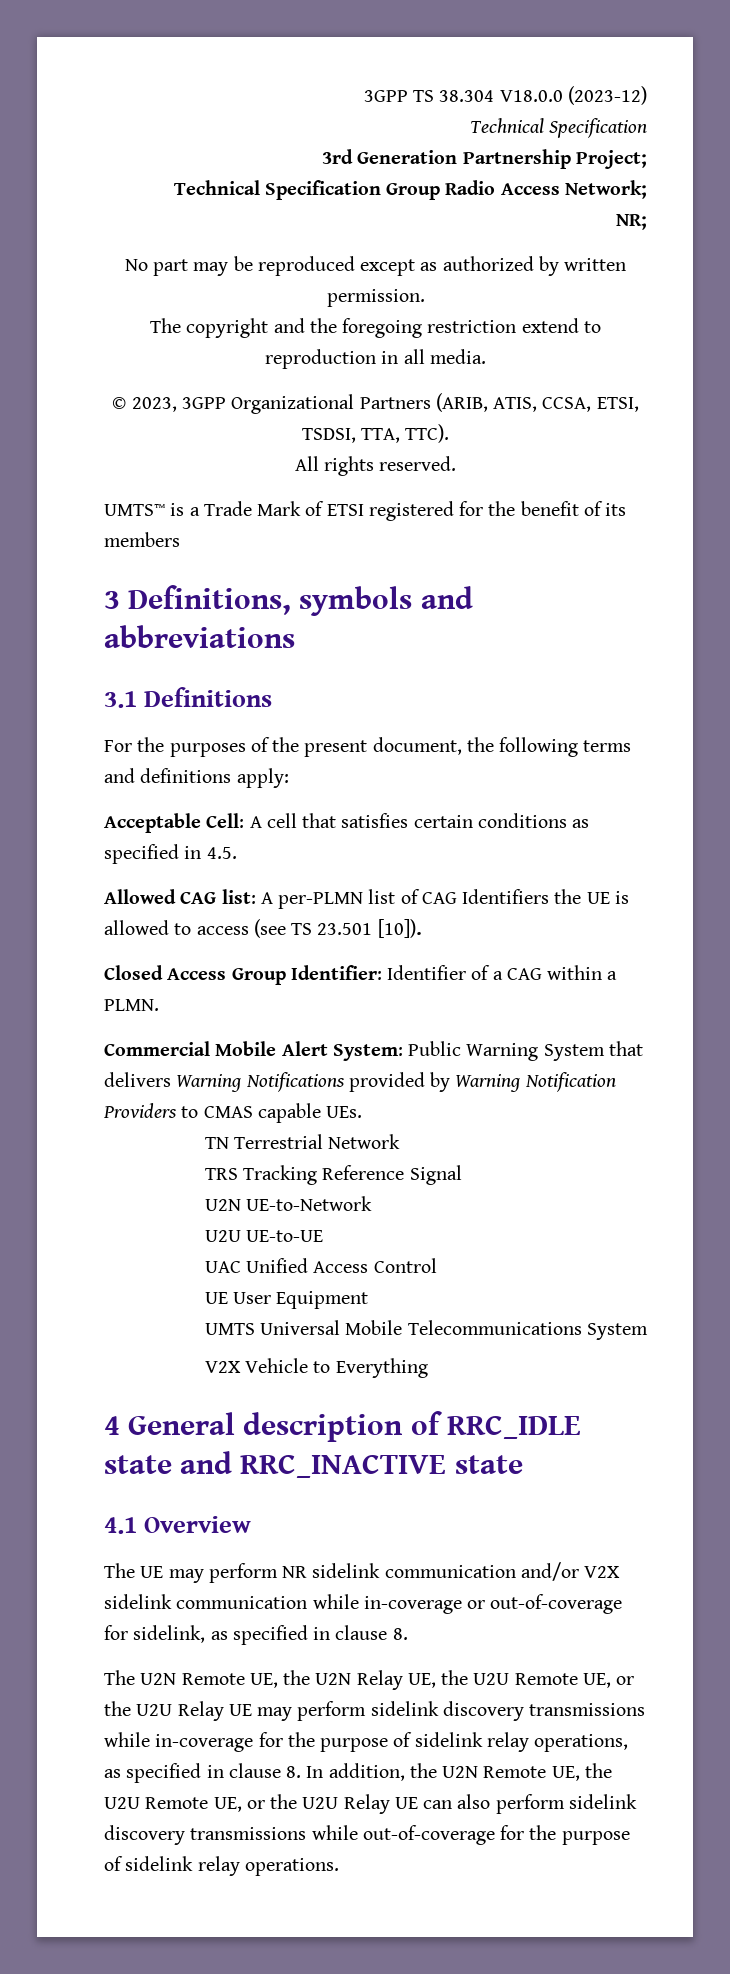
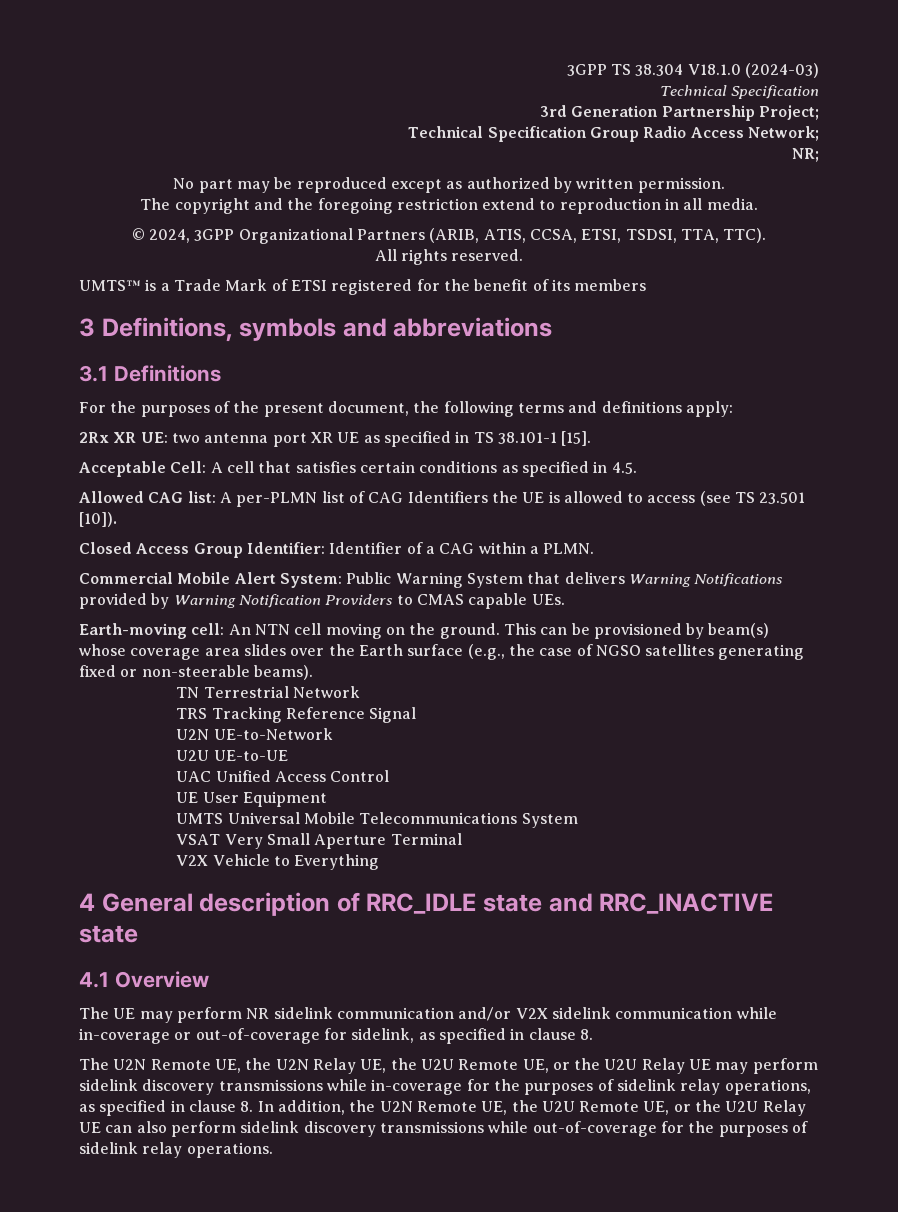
- 3GPP TS 38.304 V18.0.0 (2023-12)
+ 3GPP TS 38.304 V18.1.0 (2024-03)
- © 2023, 3GPP Organizational Partners (ARIB, ATIS, CCSA, ETSI, TSDSI, TTA, TTC).
+ © 2024, 3GPP Organizational Partners (ARIB, ATIS, CCSA, ETSI, TSDSI, TTA, TTC).
+ 2Rx XR UE: two antenna port XR UE as specified in TS 38.101-1 [15].
+ Earth-moving cell: An NTN cell moving on the ground. This can be provisioned by beam(s) whose coverage area slides over the Earth surface (e.g., the case of NGSO satellites generating fixed or non-steerable beams).
+ VSAT Very Small Aperture Terminal
- The U2N Remote UE, the U2N Relay UE, the U2U Remote UE, or the U2U Relay UE may perform sidelink discovery transmissions while in-coverage for the purpose of sidelink relay operations, as specified in clause 8. In addition, the U2N Remote UE, the U2U Remote UE, or the U2U Relay UE can also perform sidelink discovery transmissions while out-of-coverage for the purpose of sidelink relay operations.
+ The U2N Remote UE, the U2N Relay UE, the U2U Remote UE, or the U2U Relay UE may perform sidelink discovery transmissions while in-coverage for the purposes of sidelink relay operations, as specified in clause 8. In addition, the U2N Remote UE, the U2U Remote UE, or the U2U Relay UE can also perform sidelink discovery transmissions while out-of-coverage for the purposes of sidelink relay operations.

